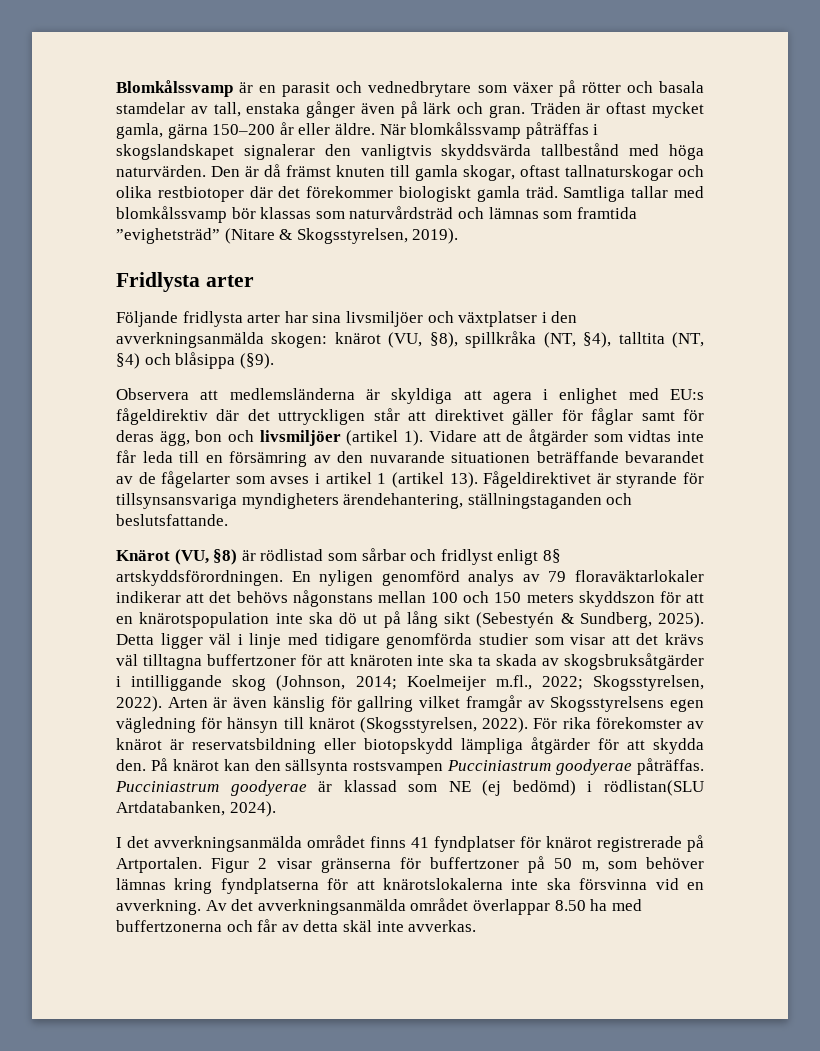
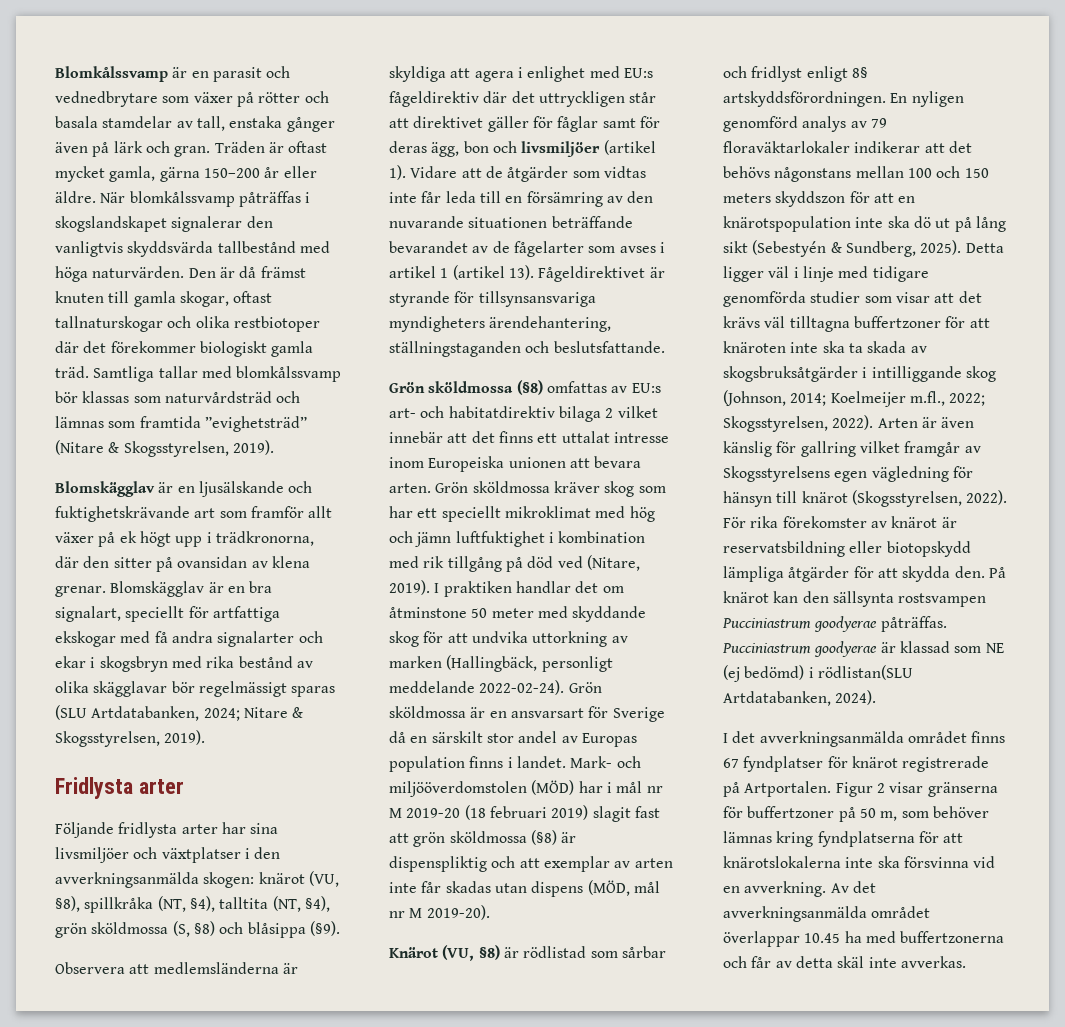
+ Blomskägglav är en ljusälskande och fuktighetskrävande art som framför allt växer på ek högt upp i trädkronorna, där den sitter på ovansidan av klena grenar. Blomskägglav är en bra signalart, speciellt för artfattiga ekskogar med få andra signalarter och ekar i skogsbryn med rika bestånd av olika skägglavar bör regelmässigt sparas (SLU Artdatabanken, 2024; Nitare & Skogsstyrelsen, 2019).
- Följande fridlysta arter har sina livsmiljöer och växtplatser i den avverkningsanmälda skogen: knärot (VU, §8), spillkråka (NT, §4), talltita (NT, §4) och blåsippa (§9).
+ Följande fridlysta arter har sina livsmiljöer och växtplatser i den avverkningsanmälda skogen: knärot (VU, §8), spillkråka (NT, §4), talltita (NT, §4), grön sköldmossa (S, §8) och blåsippa (§9).
+ Grön sköldmossa (§8) omfattas av EU:s art- och habitatdirektiv bilaga 2 vilket innebär att det finns ett uttalat intresse inom Europeiska unionen att bevara arten. Grön sköldmossa kräver skog som har ett speciellt mikroklimat med hög och jämn luftfuktighet i kombination med rik tillgång på död ved (Nitare, 2019). I praktiken handlar det om åtminstone 50 meter med skyddande skog för att undvika uttorkning av marken (Hallingbäck, personligt meddelande 2022-02-24). Grön sköldmossa är en ansvarsart för Sverige då en särskilt stor andel av Europas population finns i landet. Mark- och miljööverdomstolen (MÖD) har i mål nr M 2019-20 (18 februari 2019) slagit fast att grön sköldmossa (§8) är dispenspliktig och att exemplar av arten inte får skadas utan dispens (MÖD, mål nr M 2019-20).
- I det avverkningsanmälda området finns 41 fyndplatser för knärot registrerade på Artportalen.
+ I det avverkningsanmälda området finns 67 fyndplatser för knärot registrerade på Artportalen.
- Av det avverkningsanmälda området överlappar 8.50 ha med buffertzonerna och får av detta skäl inte avverkas.
+ Av det avverkningsanmälda området överlappar 10.45 ha med buffertzonerna och får av detta skäl inte avverkas.

